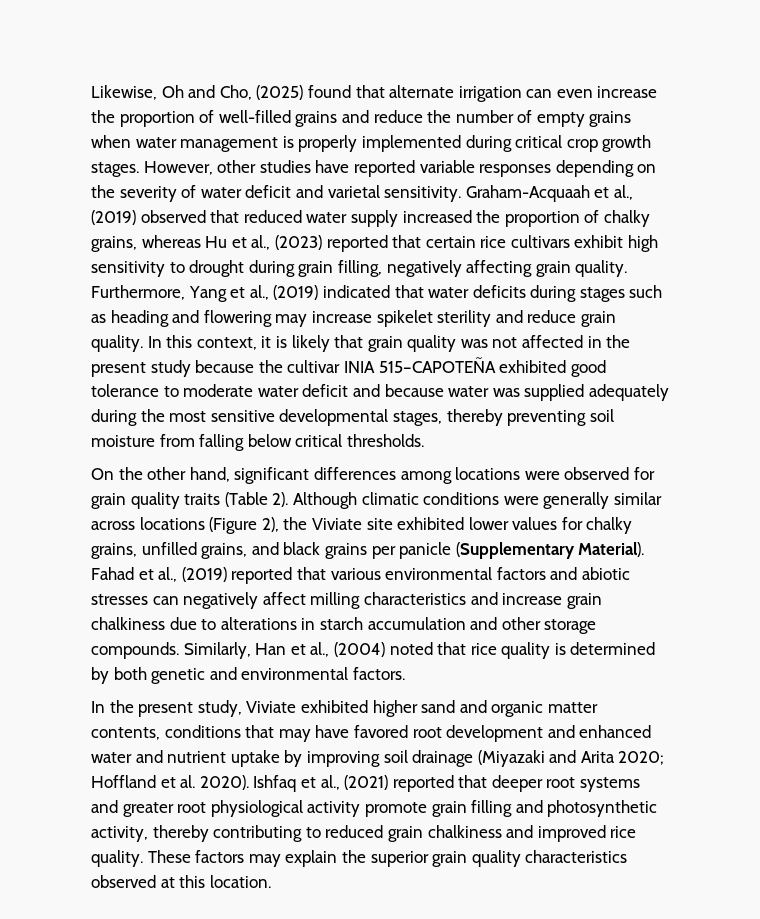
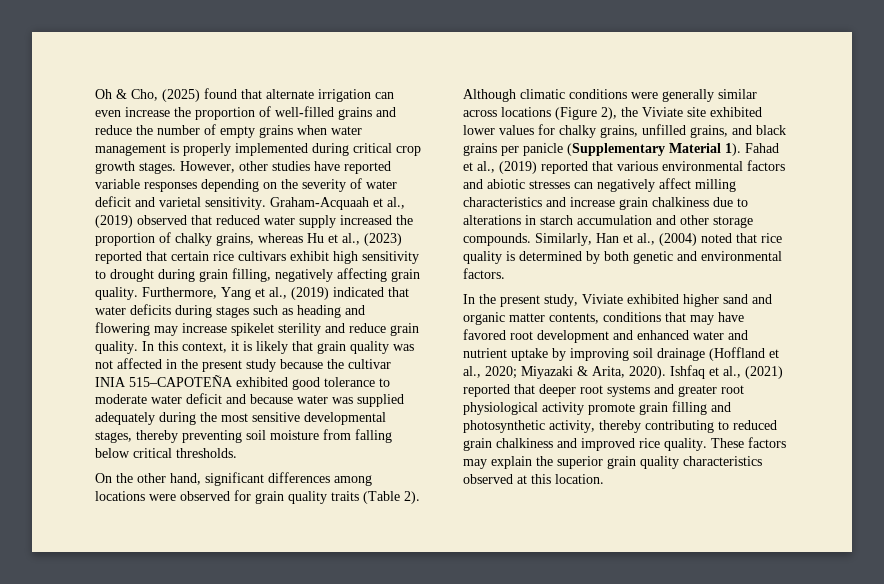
- Likewise, Oh and Cho, (2025) found that alternate irrigation can even increase the proportion of well-filled grains and reduce the number of empty grains when water management is properly implemented during critical crop growth stages.
+ Oh & Cho, (2025) found that alternate irrigation can even increase the proportion of well-filled grains and reduce the number of empty grains when water management is properly implemented during critical crop growth stages.
- Although climatic conditions were generally similar across locations (Figure 2), the Viviate site exhibited lower values for chalky grains, unfilled grains, and black grains per panicle (Supplementary Material).
+ Although climatic conditions were generally similar across locations (Figure 2), the Viviate site exhibited lower values for chalky grains, unfilled grains, and black grains per panicle (Supplementary Material 1).
- In the present study, Viviate exhibited higher sand and organic matter contents, conditions that may have favored root development and enhanced water and nutrient uptake by improving soil drainage (Miyazaki and Arita 2020; Hoffland et al. 2020).
+ In the present study, Viviate exhibited higher sand and organic matter contents, conditions that may have favored root development and enhanced water and nutrient uptake by improving soil drainage (Hoffland et al., 2020; Miyazaki & Arita, 2020).

